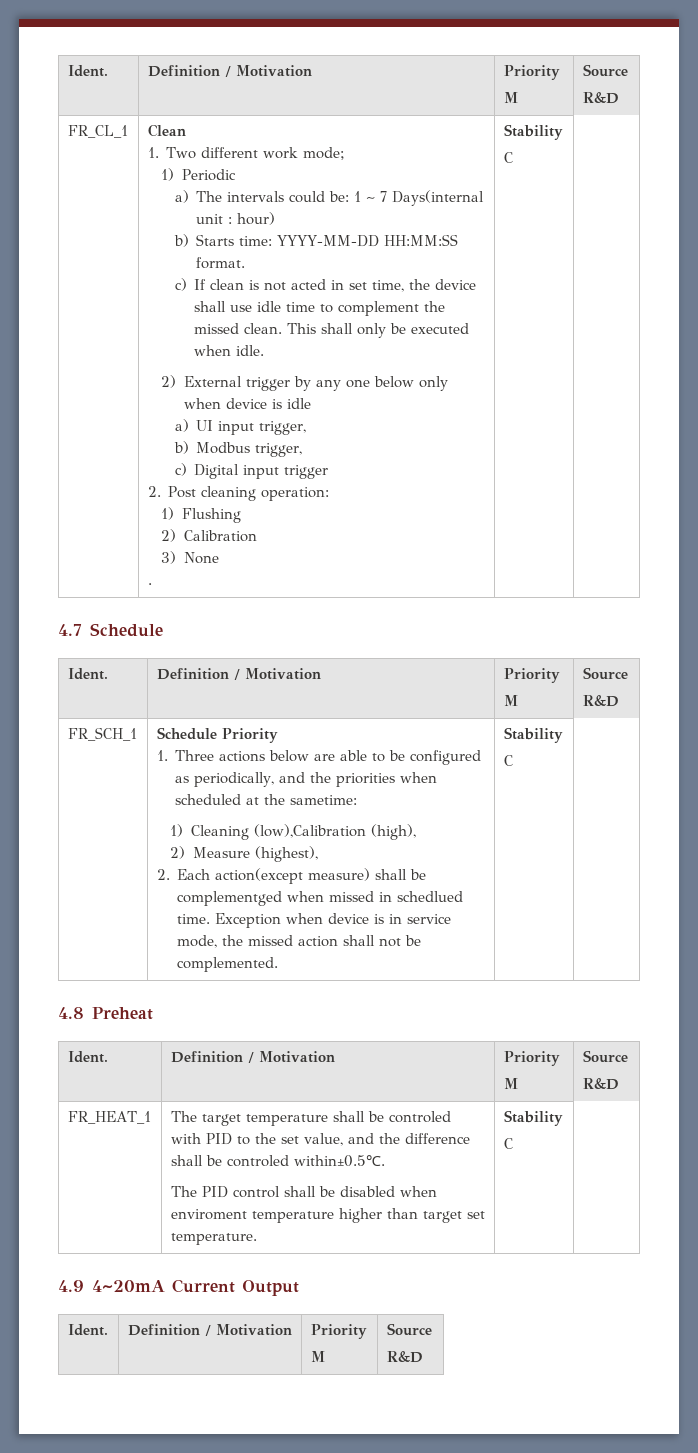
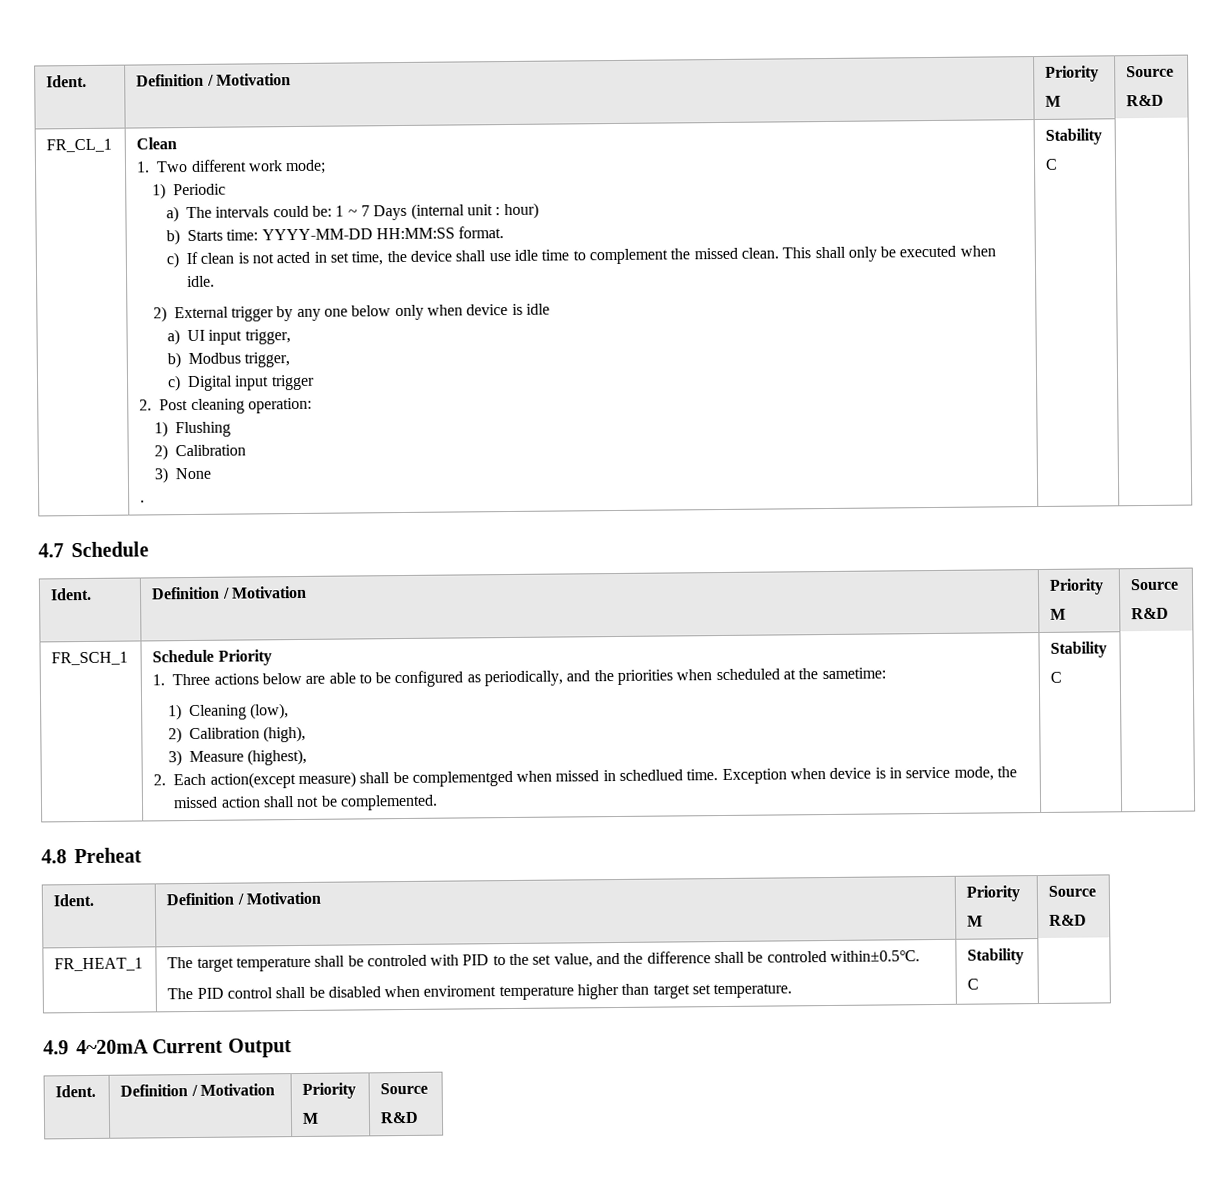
- a) The intervals could be: 1 ~ 7 Days(internal unit : hour)
+ a) The intervals could be: 1 ~ 7 Days (internal unit : hour)
- 1) Cleaning (low),Calibration (high),
+ 1) Cleaning (low),
+ 2) Calibration (high),
- 2) Measure (highest),
+ 3) Measure (highest),

